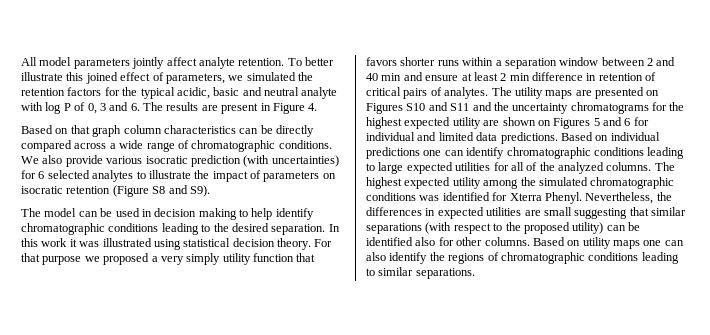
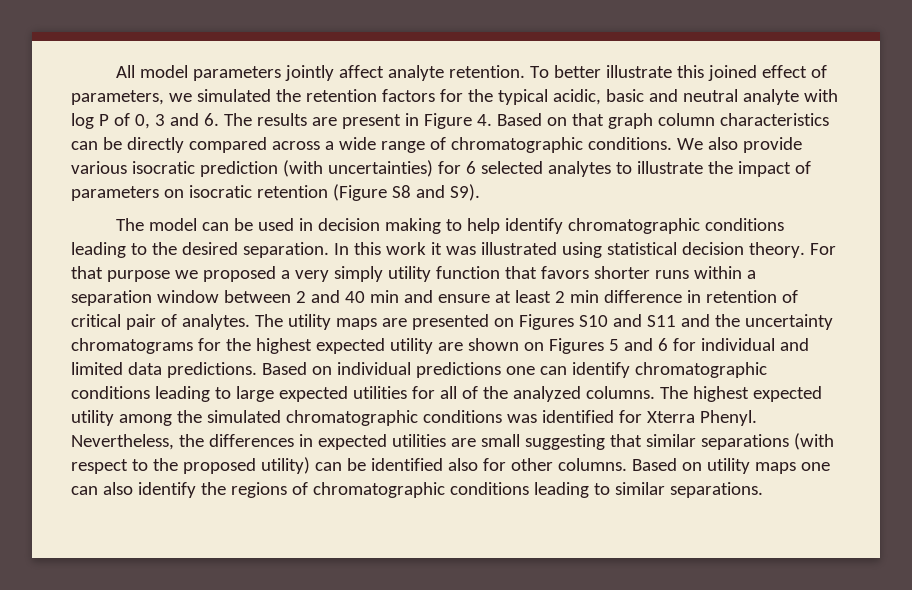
- To better illustrate this joined effect of parameters, we simulated the retention factors for the typical acidic, basic and neutral analyte with log P of 0, 3 and 6. The results are present in Figure 4.
- Based on that graph column characteristics can be directly compared across a wide range of chromatographic conditions.
+ To better illustrate this joined effect of parameters, we simulated the retention factors for the typical acidic, basic and neutral analyte with log P of 0, 3 and 6. The results are present in Figure 4. Based on that graph column characteristics can be directly compared across a wide range of chromatographic conditions.
- For that purpose we proposed a very simply utility function that favors shorter runs within a separation window between 2 and 40 min and ensure at least 2 min difference in retention of critical pairs of analytes.
+ For that purpose we proposed a very simply utility function that favors shorter runs within a separation window between 2 and 40 min and ensure at least 2 min difference in retention of critical pair of analytes.

